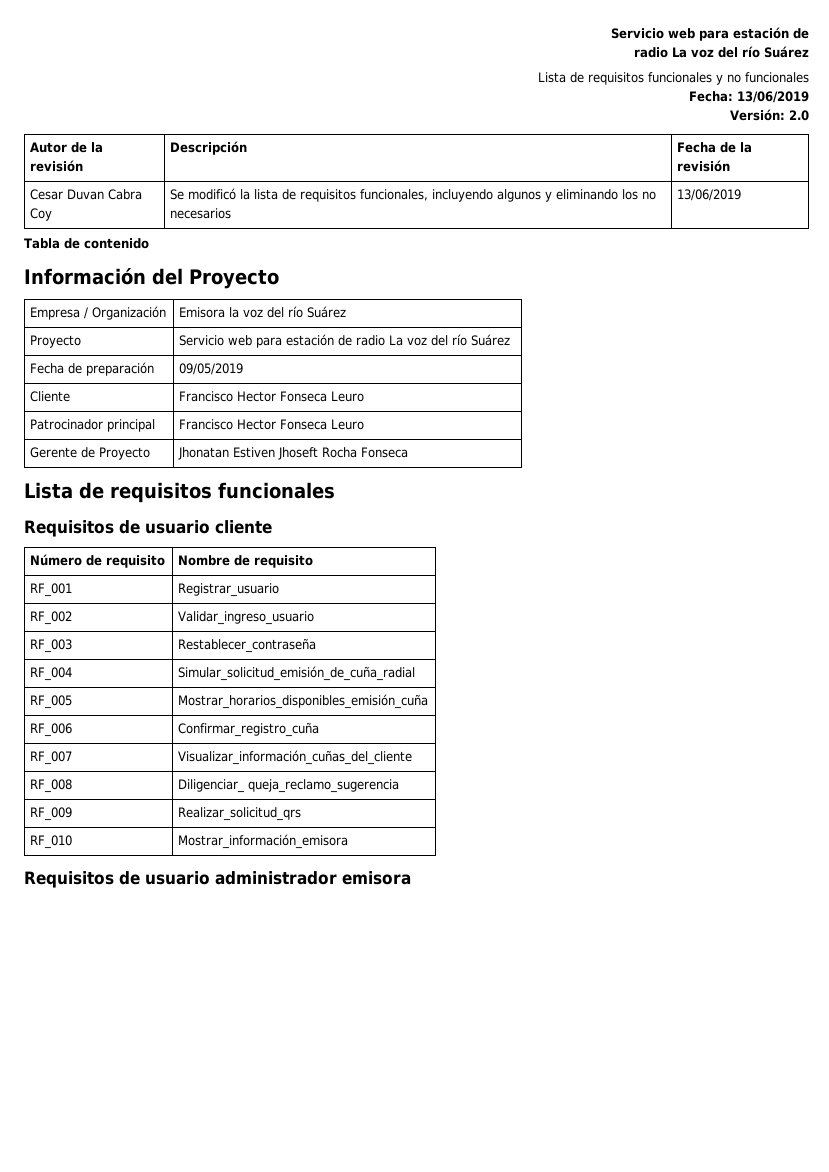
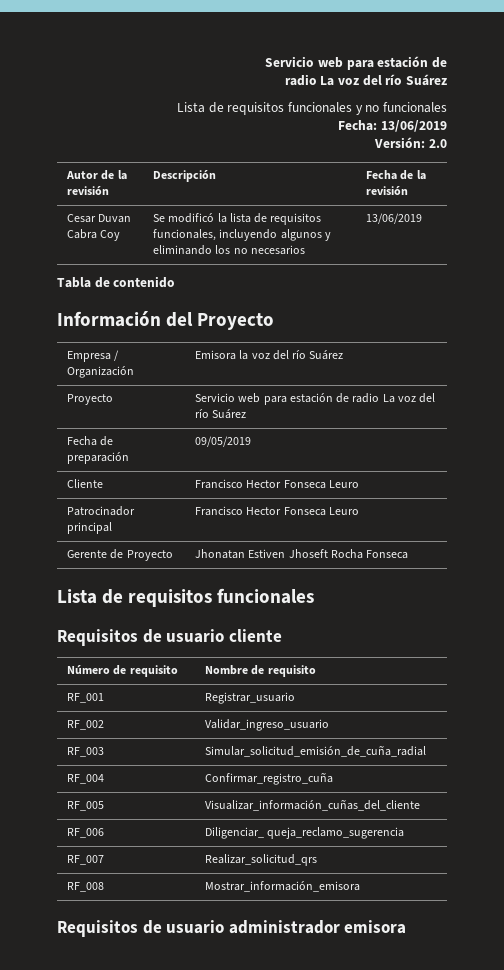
- RF_003 | Restablecer_contraseña
+ RF_003 | Simular_solicitud_emisión_de_cuña_radial
- RF_004 | Simular_solicitud_emisión_de_cuña_radial
+ RF_004 | Confirmar_registro_cuña
- RF_005 | Mostrar_horarios_disponibles_emisión_cuña
+ RF_005 | Visualizar_información_cuñas_del_cliente
- RF_006 | Confirmar_registro_cuña
- RF_007 | Visualizar_información_cuñas_del_cliente
- RF_008 | Diligenciar_ queja_reclamo_sugerencia
+ RF_006 | Diligenciar_ queja_reclamo_sugerencia
- RF_009 | Realizar_solicitud_qrs
+ RF_007 | Realizar_solicitud_qrs
- RF_010 | Mostrar_información_emisora
+ RF_008 | Mostrar_información_emisora

